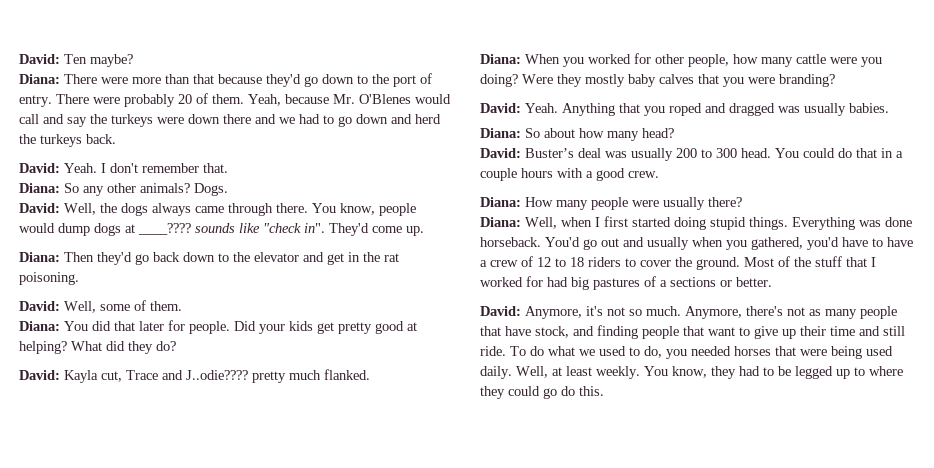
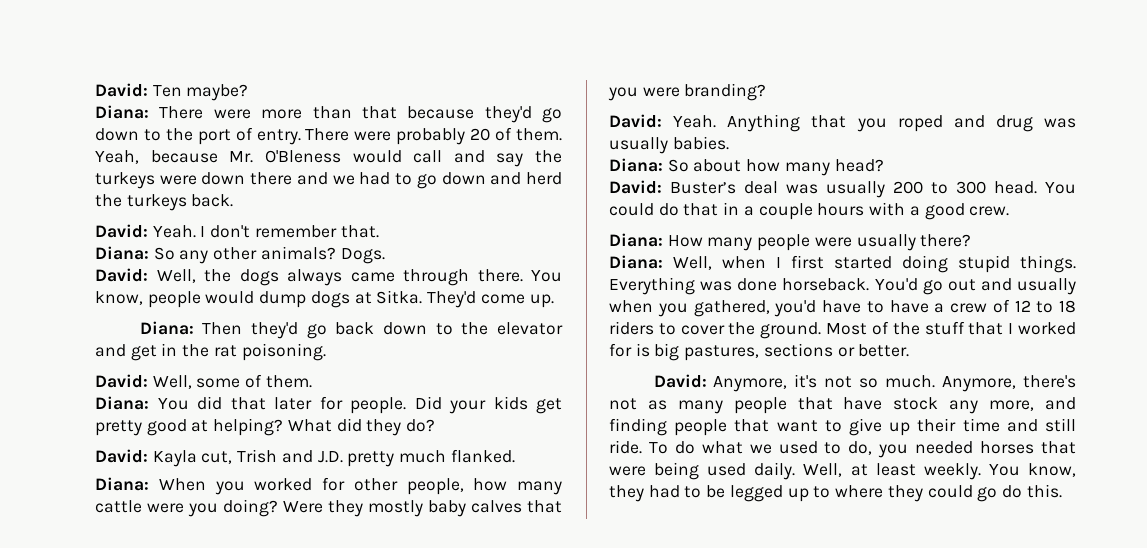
- Yeah, because Mr. O'Blenes would call and say the turkeys were down there and we had to go down and herd the turkeys back.
+ Yeah, because Mr. O'Bleness would call and say the turkeys were down there and we had to go down and herd the turkeys back.
- You know, people would dump dogs at ____???? sounds like "check in".
+ You know, people would dump dogs at Sitka.
- David: Kayla cut, Trace and J..odie???? pretty much flanked.
+ David: Kayla cut, Trish and J.D. pretty much flanked.
- Anything that you roped and dragged was usually babies.
+ Anything that you roped and drug was usually babies.
- Most of the stuff that I worked for had big pastures of a sections or better.
+ Most of the stuff that I worked for is big pastures, sections or better.
- Anymore, there's not as many people that have stock, and finding people that want to give up their time and still ride.
+ Anymore, there's not as many people that have stock any more, and finding people that want to give up their time and still ride.

